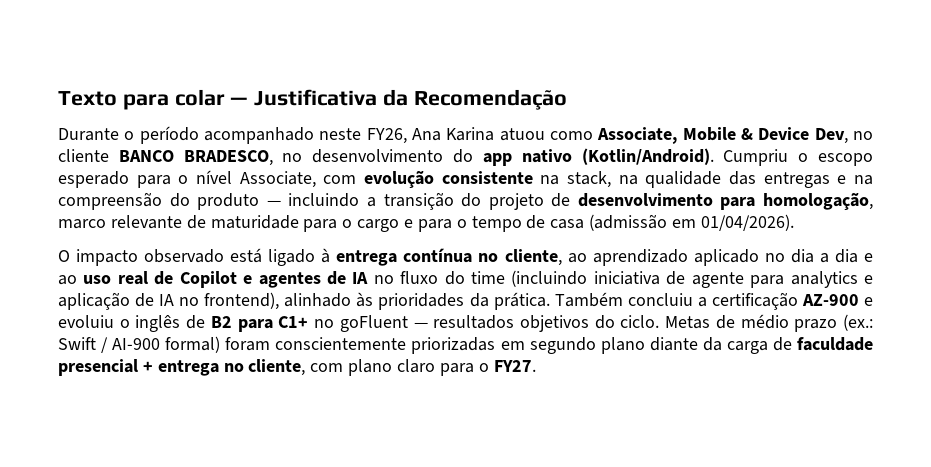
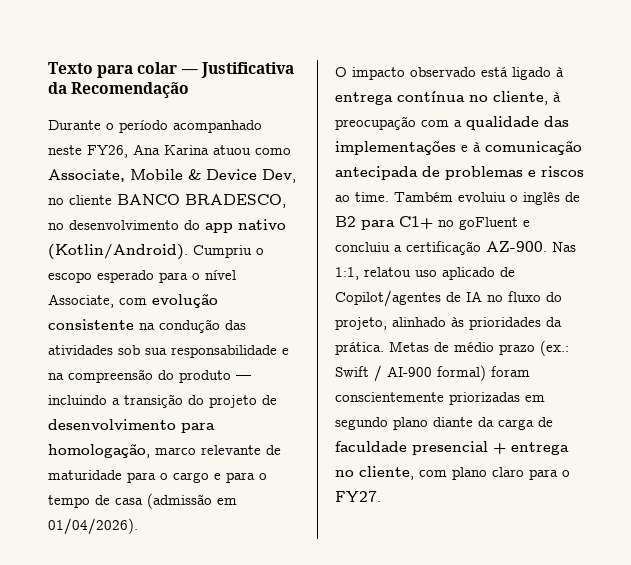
- Cumpriu o escopo esperado para o nível Associate, com evolução consistente na stack, na qualidade das entregas e na compreensão do produto — incluindo a transição do projeto de desenvolvimento para homologação, marco relevante de maturidade para o cargo e para o tempo de casa (admissão em 01/04/2026).
+ Cumpriu o escopo esperado para o nível Associate, com evolução consistente na condução das atividades sob sua responsabilidade e na compreensão do produto — incluindo a transição do projeto de desenvolvimento para homologação, marco relevante de maturidade para o cargo e para o tempo de casa (admissão em 01/04/2026).
- O impacto observado está ligado à entrega contínua no cliente, ao aprendizado aplicado no dia a dia e ao uso real de Copilot e agentes de IA no fluxo do time (incluindo iniciativa de agente para analytics e aplicação de IA no frontend), alinhado às prioridades da prática. Também concluiu a certificação AZ-900 e evoluiu o inglês de B2 para C1+ no goFluent — resultados objetivos do ciclo.
+ O impacto observado está ligado à entrega contínua no cliente, à preocupação com a qualidade das implementações e à comunicação antecipada de problemas e riscos ao time. Também evoluiu o inglês de B2 para C1+ no goFluent e concluiu a certificação AZ-900. Nas 1:1, relatou uso aplicado de Copilot/agentes de IA no fluxo do projeto, alinhado às prioridades da prática.

